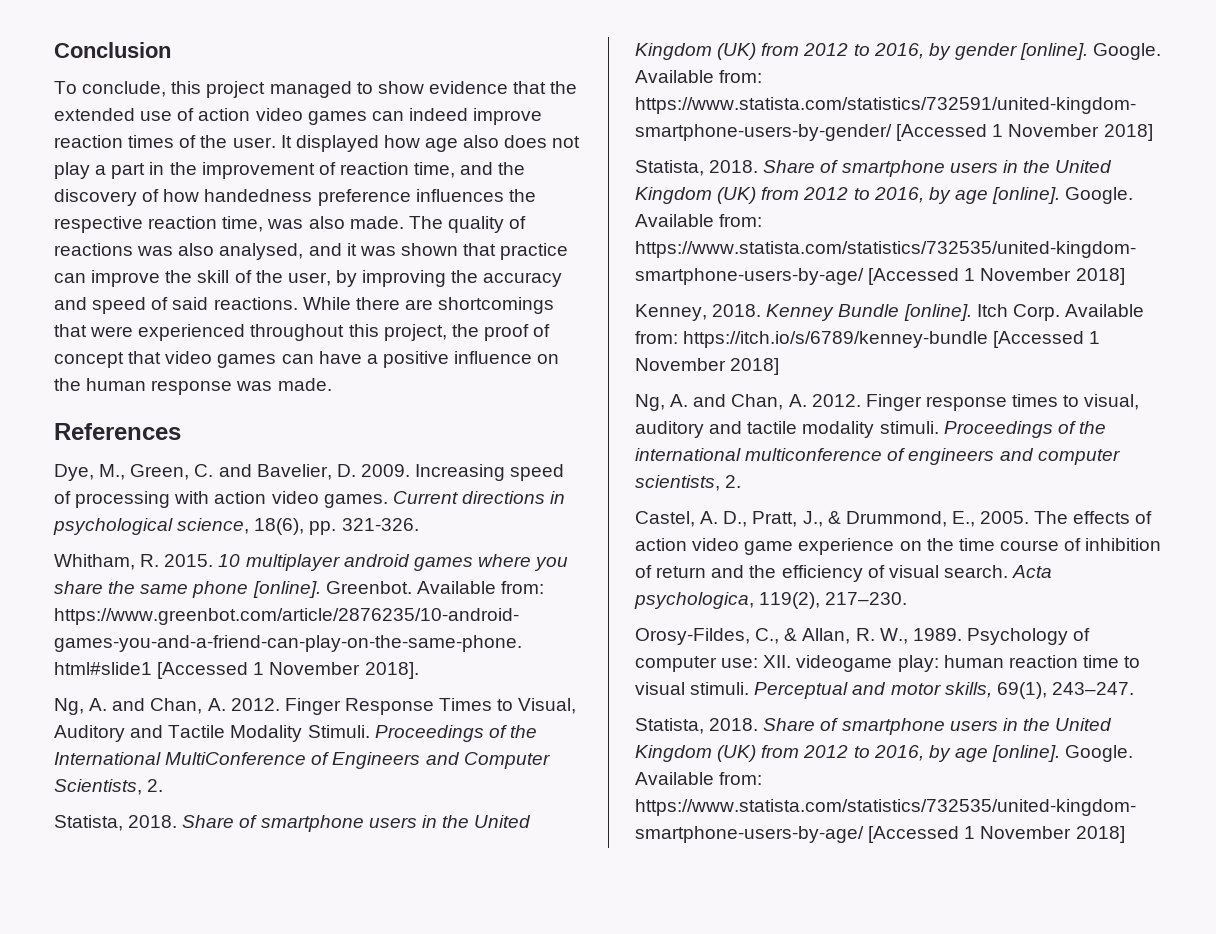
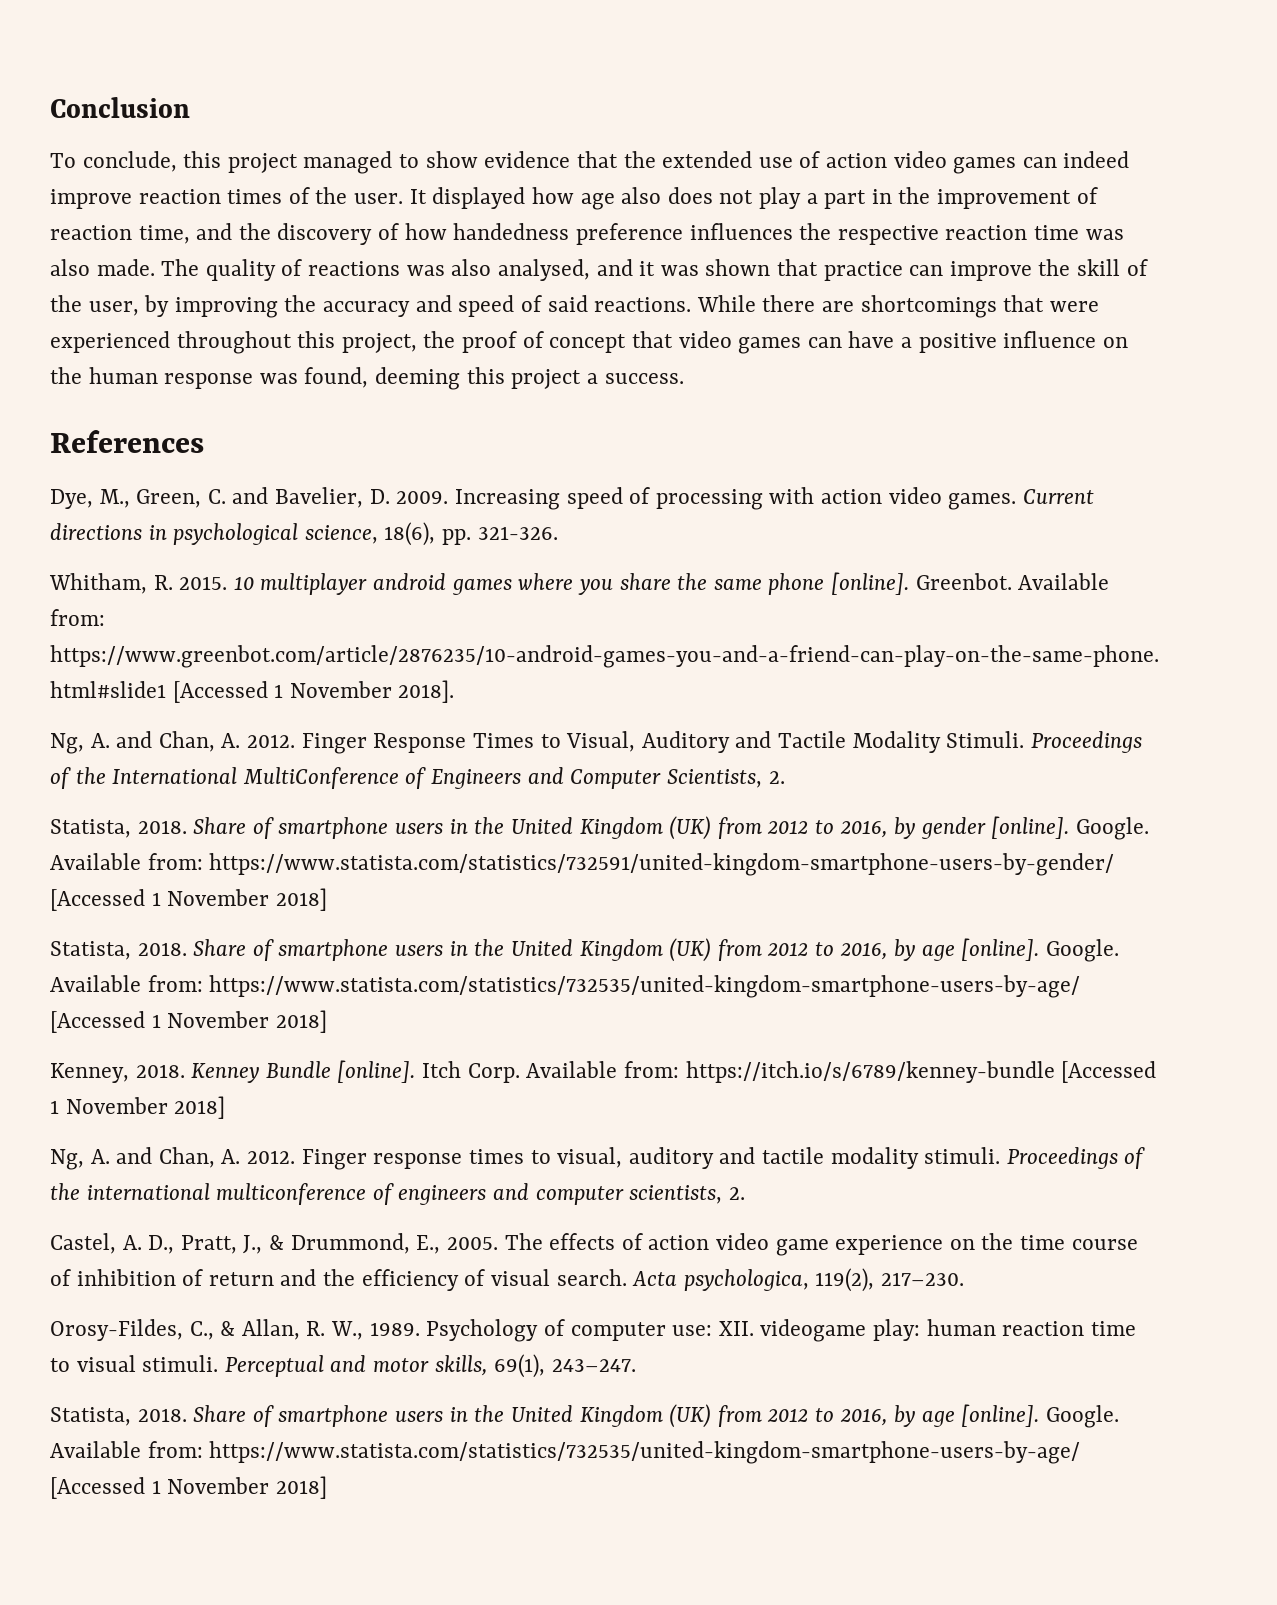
- It displayed how age also does not play a part in the improvement of reaction time, and the discovery of how handedness preference influences the respective reaction time, was also made.
+ It displayed how age also does not play a part in the improvement of reaction time, and the discovery of how handedness preference influences the respective reaction time was also made.
- While there are shortcomings that were experienced throughout this project, the proof of concept that video games can have a positive influence on the human response was made.
+ While there are shortcomings that were experienced throughout this project, the proof of concept that video games can have a positive influence on the human response was found, deeming this project a success.

